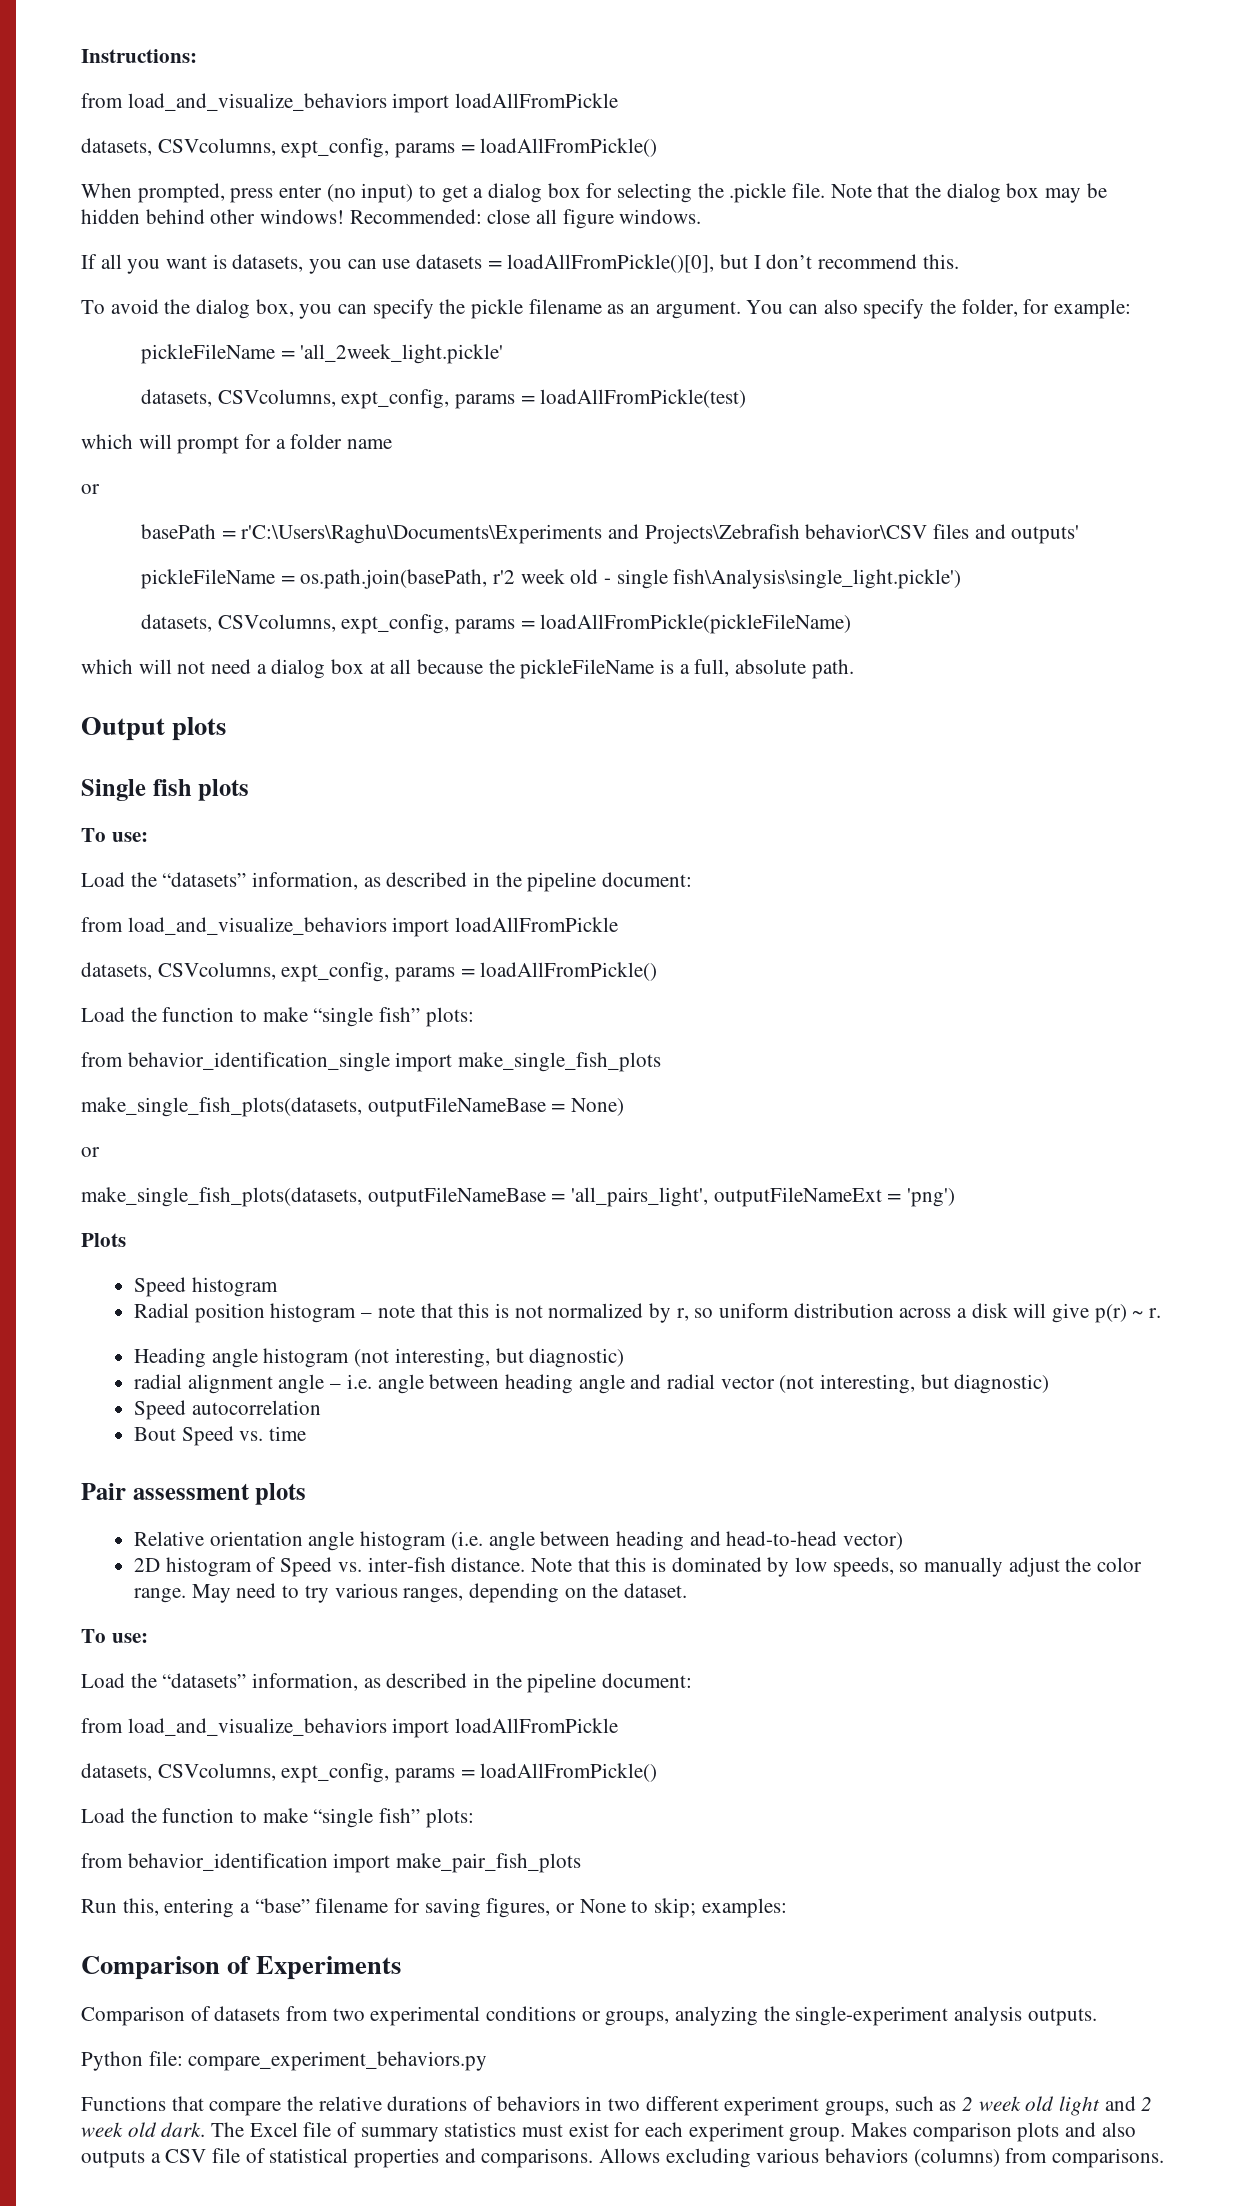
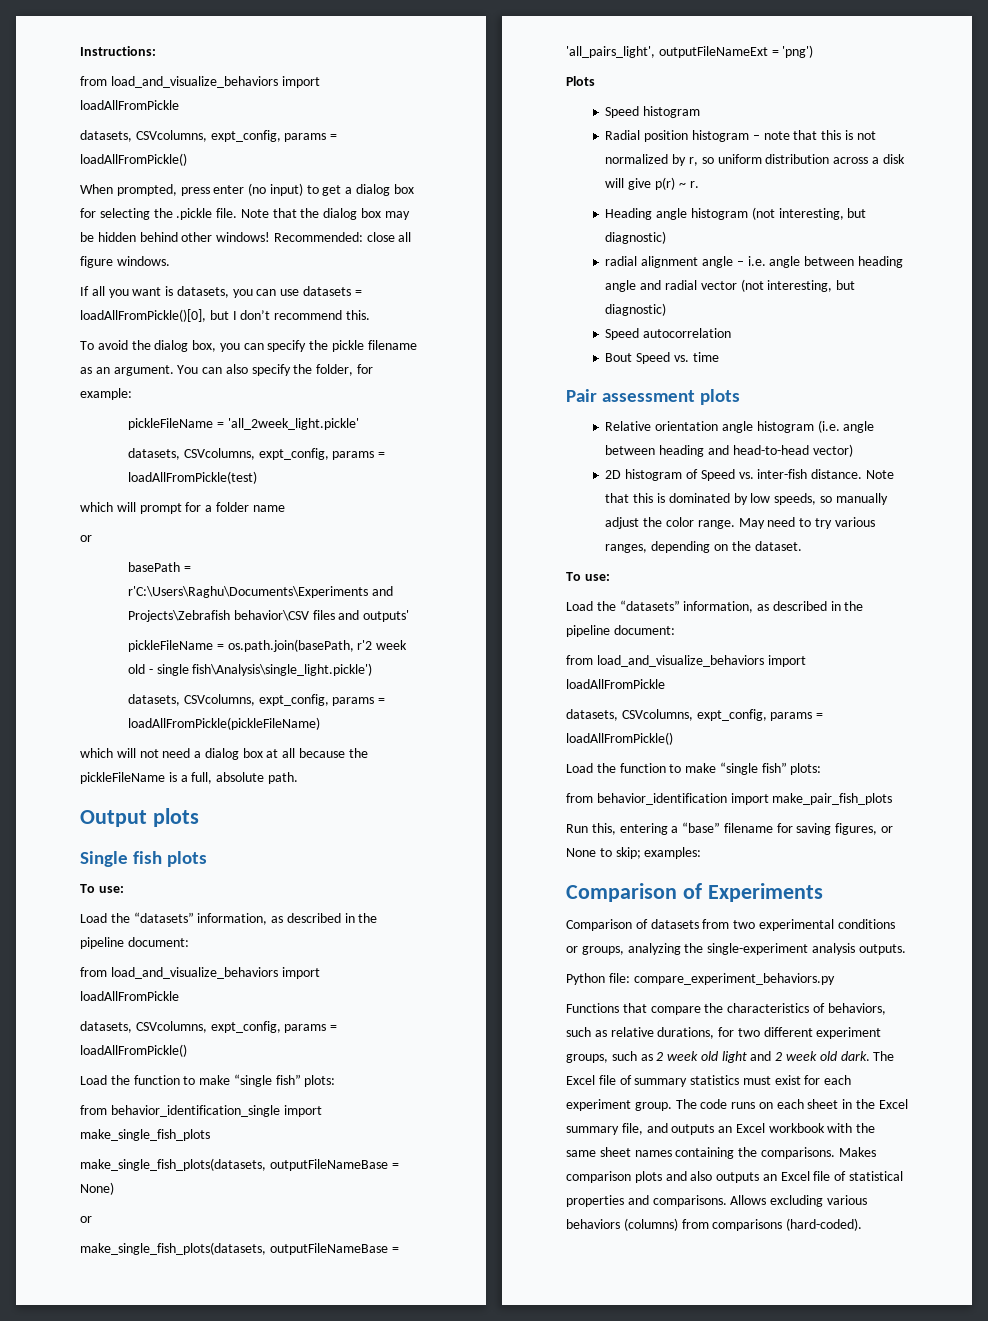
- Functions that compare the relative durations of behaviors in two different experiment groups, such as 2 week old light and 2 week old dark.
+ Functions that compare the characteristics of behaviors, such as relative durations, for two different experiment groups, such as 2 week old light and 2 week old dark.
+ The code runs on each sheet in the Excel summary file, and outputs an Excel workbook with the same sheet names containing the comparisons.
- Makes comparison plots and also outputs a CSV file of statistical properties and comparisons.
+ Makes comparison plots and also outputs an Excel file of statistical properties and comparisons.
- Allows excluding various behaviors (columns) from comparisons.
+ Allows excluding various behaviors (columns) from comparisons (hard-coded).

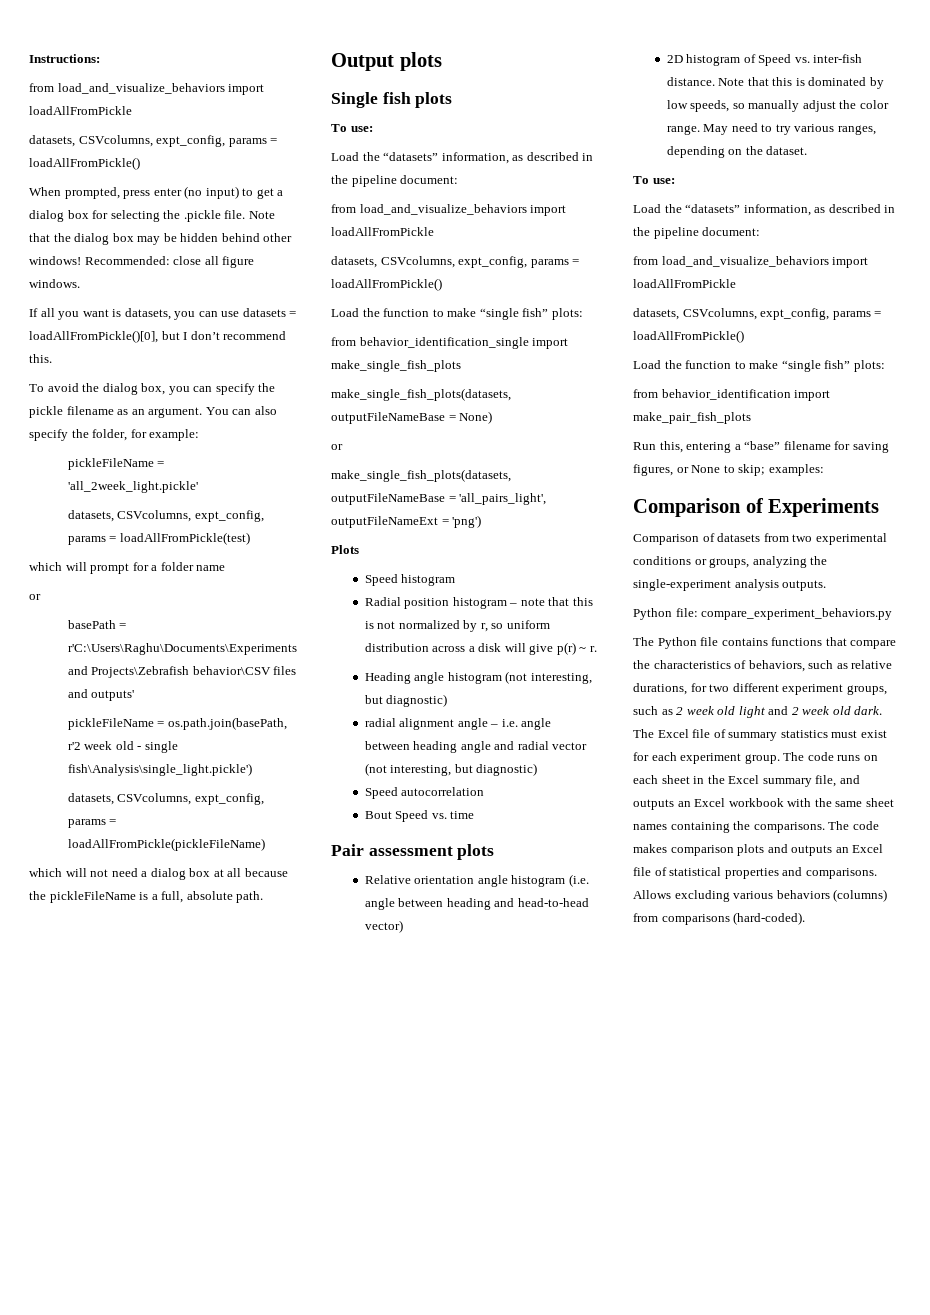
- Functions that compare the characteristics of behaviors, such as relative durations, for two different experiment groups, such as 2 week old light and 2 week old dark.
+ The Python file contains functions that compare the characteristics of behaviors, such as relative durations, for two different experiment groups, such as 2 week old light and 2 week old dark.
- Makes comparison plots and also outputs an Excel file of statistical properties and comparisons.
+ The code makes comparison plots and outputs an Excel file of statistical properties and comparisons.

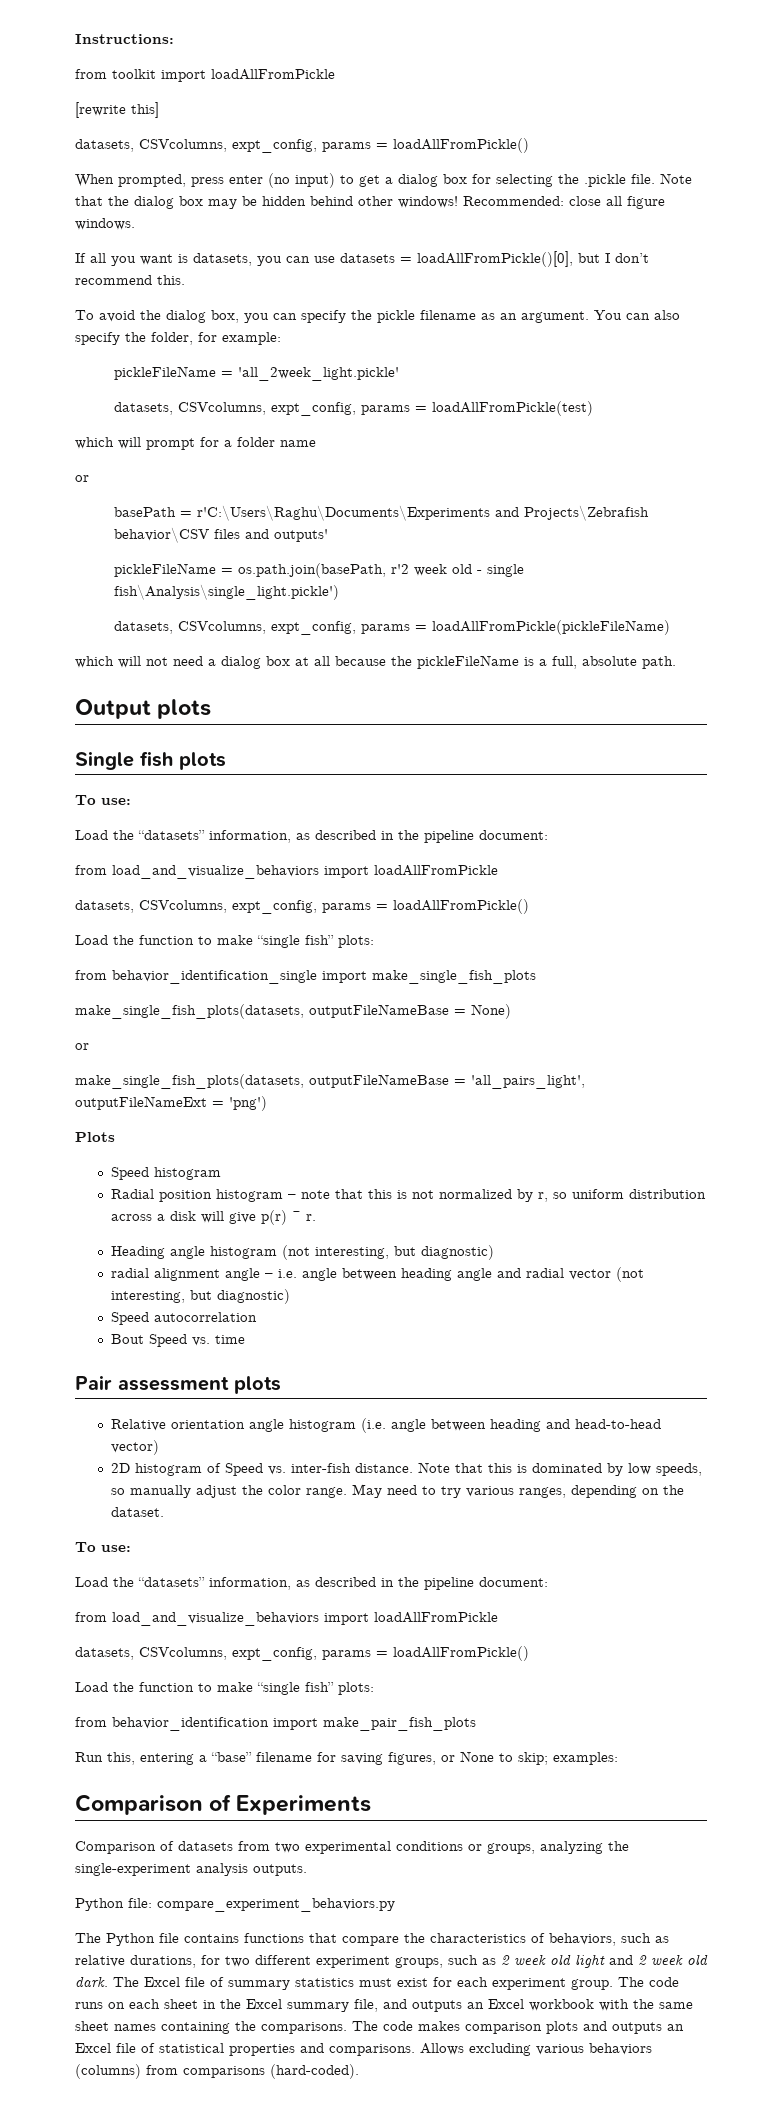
  Instructions:
- from load_and_visualize_behaviors import loadAllFromPickle
+ from toolkit import loadAllFromPickle
+ [rewrite this]

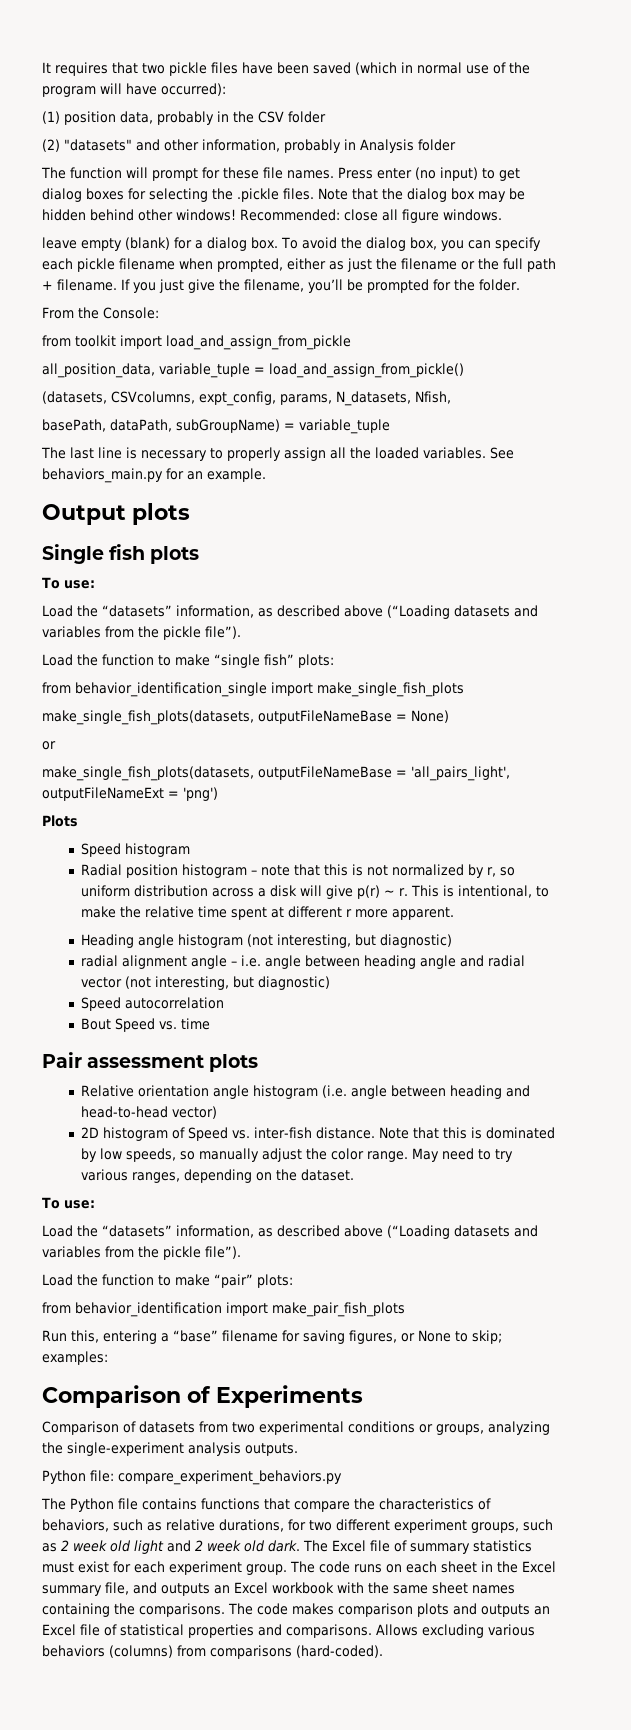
- Instructions:
- from toolkit import loadAllFromPickle
- [rewrite this]
- datasets, CSVcolumns, expt_config, params = loadAllFromPickle()
- When prompted, press enter (no input) to get a dialog box for selecting the .pickle file.
+ It requires that two pickle files have been saved (which in normal use of the program will have occurred):
+ (1) position data, probably in the CSV folder
+ (2) "datasets" and other information, probably in Analysis folder
+ The function will prompt for these file names. Press enter (no input) to get dialog boxes for selecting the .pickle files.
- If all you want is datasets, you can use datasets = loadAllFromPickle()[0], but I don’t recommend this.
- To avoid the dialog box, you can specify the pickle filename as an argument. You can also specify the folder, for example:
- pickleFileName = 'all_2week_light.pickle'
- datasets, CSVcolumns, expt_config, params = loadAllFromPickle(test)
- which will prompt for a folder name
- or
- basePath = r'C:\Users\Raghu\Documents\Experiments and Projects\Zebrafish behavior\CSV files and outputs'
- pickleFileName = os.path.join(basePath, r'2 week old - single fish\Analysis\single_light.pickle')
- datasets, CSVcolumns, expt_config, params = loadAllFromPickle(pickleFileName)
- which will not need a dialog box at all because the pickleFileName is a full, absolute path.
+ leave empty (blank) for a dialog box. To avoid the dialog box, you can specify each pickle filename when prompted, either as just the filename or the full path + filename. If you just give the filename, you’ll be prompted for the folder.
+ From the Console:
+ from toolkit import load_and_assign_from_pickle
+ all_position_data, variable_tuple = load_and_assign_from_pickle()
+ (datasets, CSVcolumns, expt_config, params, N_datasets, Nfish,
+ basePath, dataPath, subGroupName) = variable_tuple
+ The last line is necessary to properly assign all the loaded variables. See behaviors_main.py for an example.
  Single fish plots
  To use:
- Load the “datasets” information, as described in the pipeline document:
- from load_and_visualize_behaviors import loadAllFromPickle
- datasets, CSVcolumns, expt_config, params = loadAllFromPickle()
+ Load the “datasets” information, as described above (“Loading datasets and variables from the pickle file”).
+ This is intentional, to make the relative time spent at different r more apparent.
  May need to try various ranges, depending on the dataset.
  To use:
- Load the “datasets” information, as described in the pipeline document:
- from load_and_visualize_behaviors import loadAllFromPickle
- datasets, CSVcolumns, expt_config, params = loadAllFromPickle()
- Load the function to make “single fish” plots:
+ Load the “datasets” information, as described above (“Loading datasets and variables from the pickle file”).
+ Load the function to make “pair” plots:

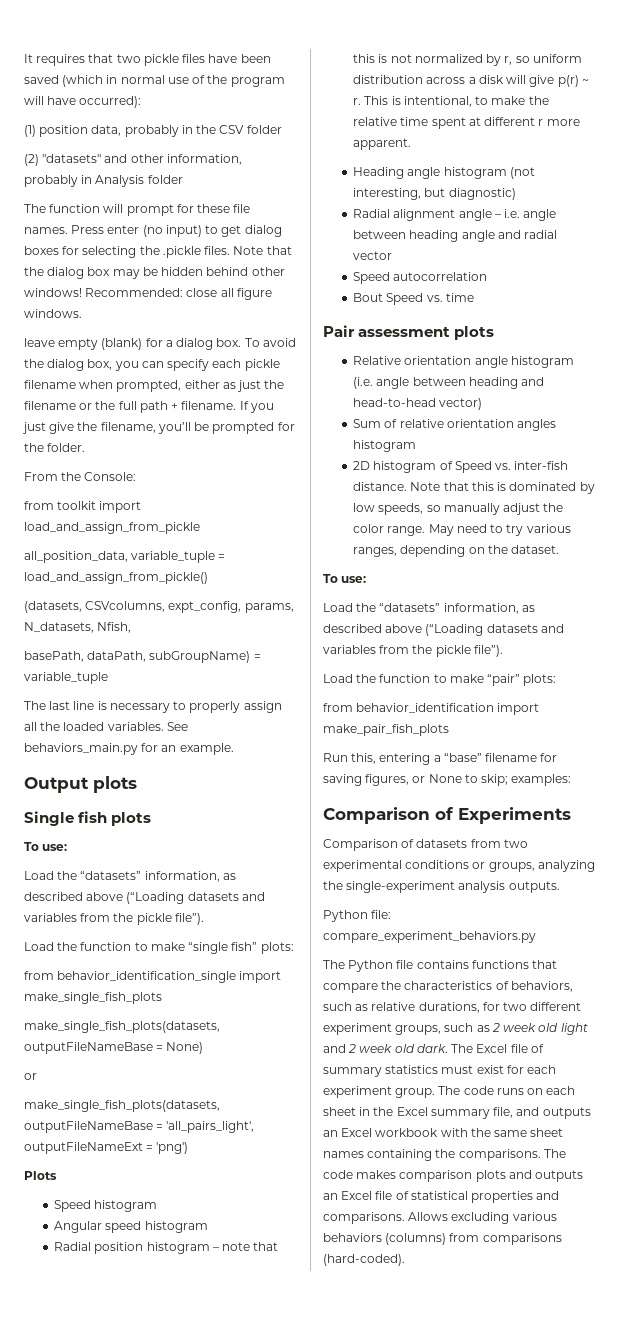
+ Angular speed histogram
- radial alignment angle – i.e. angle between heading angle and radial vector (not interesting, but diagnostic)
+ Radial alignment angle – i.e. angle between heading angle and radial vector
+ Sum of relative orientation angles histogram

